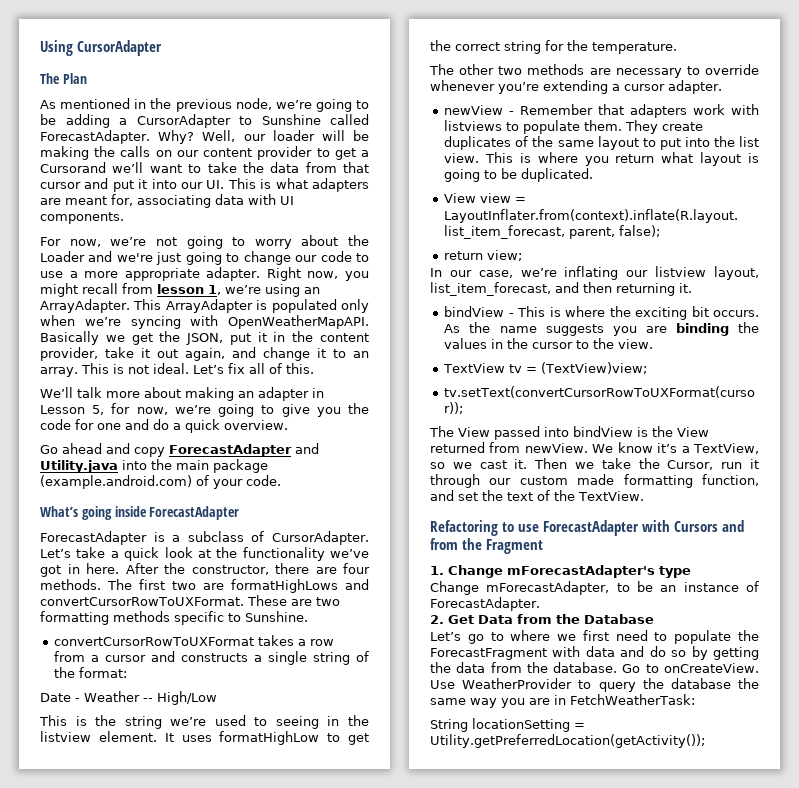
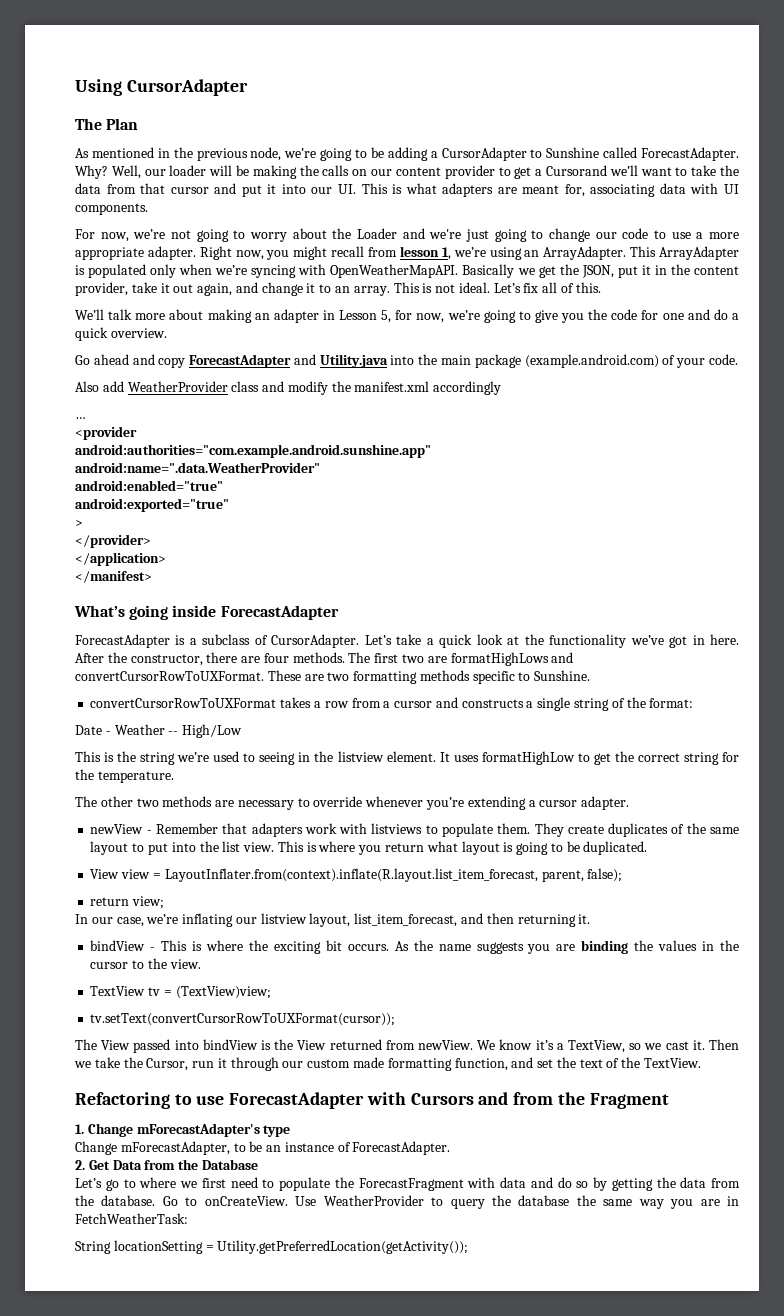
+ Also add WeatherProvider class and modify the manifest.xml accordingly
+ …
+ <provider
+ android:authorities="com.example.android.sunshine.app"
+ android:name=".data.WeatherProvider"
+ android:enabled="true"
+ android:exported="true"
+ >
+ </provider>
+ </application>
+ </manifest>

